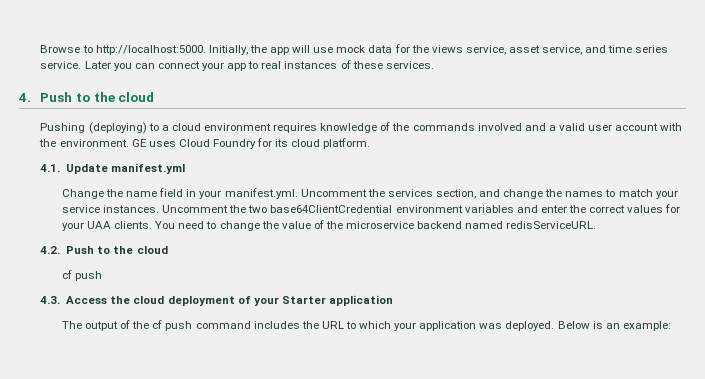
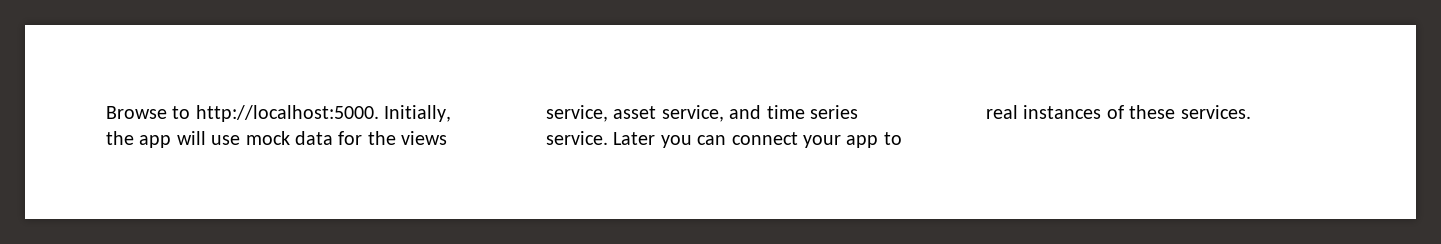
- 4. Push to the cloud
- Pushing (deploying) to a cloud environment requires knowledge of the commands involved and a valid user account with the environment. GE uses Cloud Foundry for its cloud platform.
- 4.1. Update manifest.yml
- Change the name field in your manifest.yml. Uncomment the services section, and change the names to match your service instances. Uncomment the two base64ClientCredential environment variables and enter the correct values for your UAA clients. You need to change the value of the microservice backend named redisServiceURL.
- 4.2. Push to the cloud
- cf push
- 4.3. Access the cloud deployment of your Starter application
- The output of the cf push command includes the URL to which your application was deployed. Below is an example:

